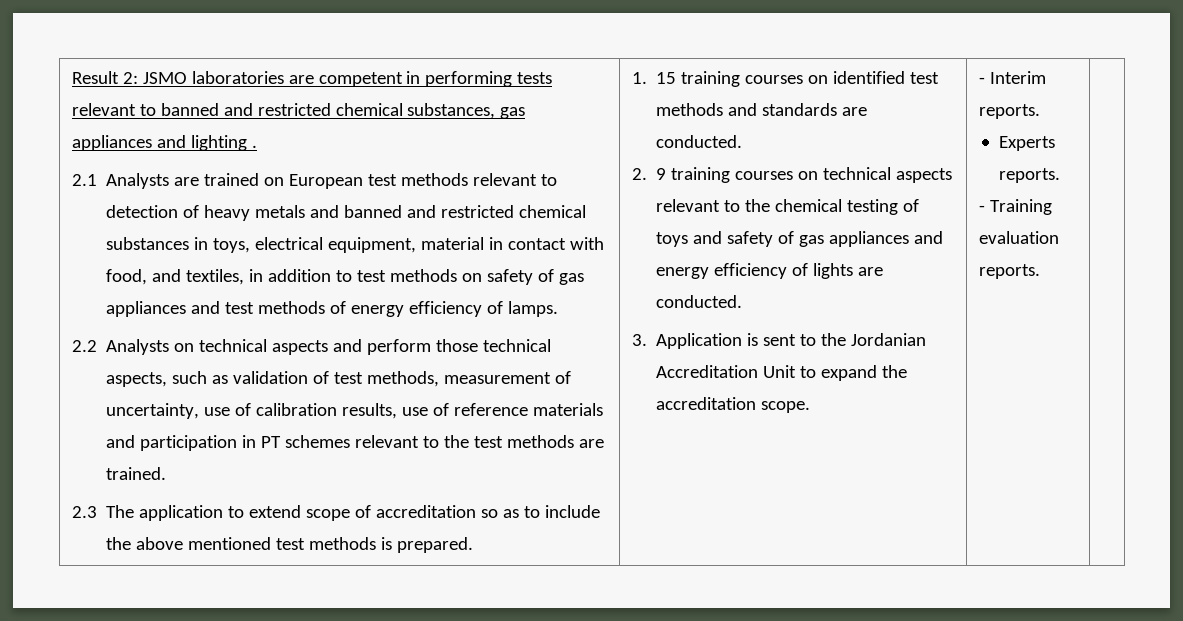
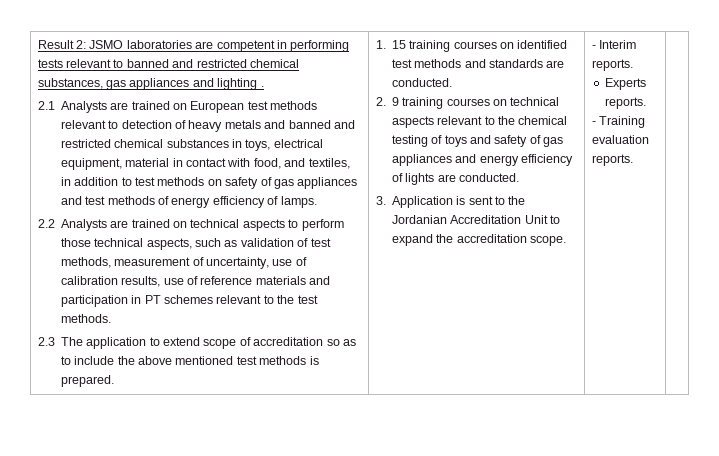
- 2.2 Analysts on technical aspects and perform those technical aspects, such as validation of test methods, measurement of uncertainty, use of calibration results, use of reference materials and participation in PT schemes relevant to the test methods are trained.
+ 2.2 Analysts are trained on technical aspects to perform those technical aspects, such as validation of test methods, measurement of uncertainty, use of calibration results, use of reference materials and participation in PT schemes relevant to the test methods.

